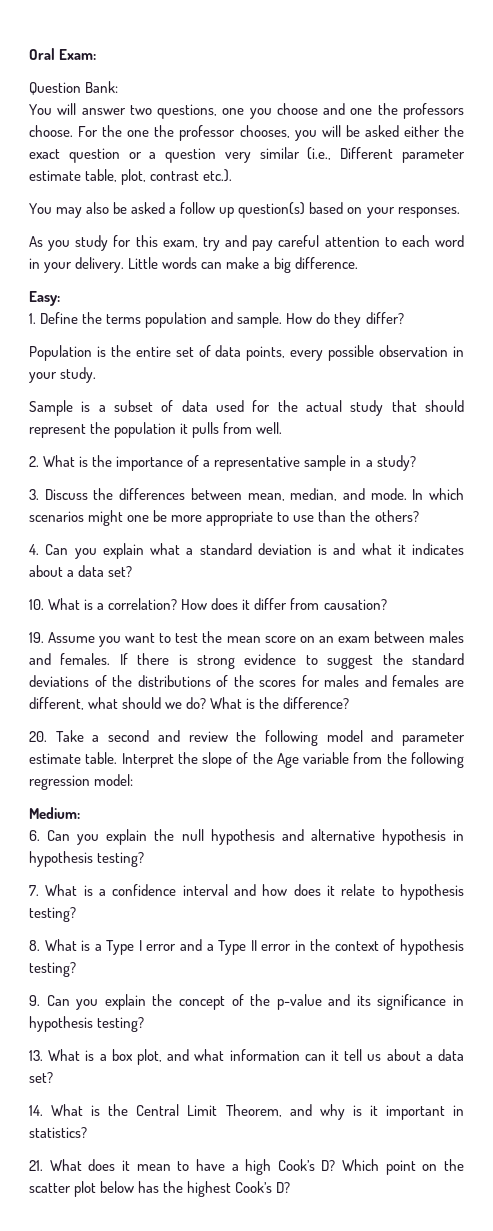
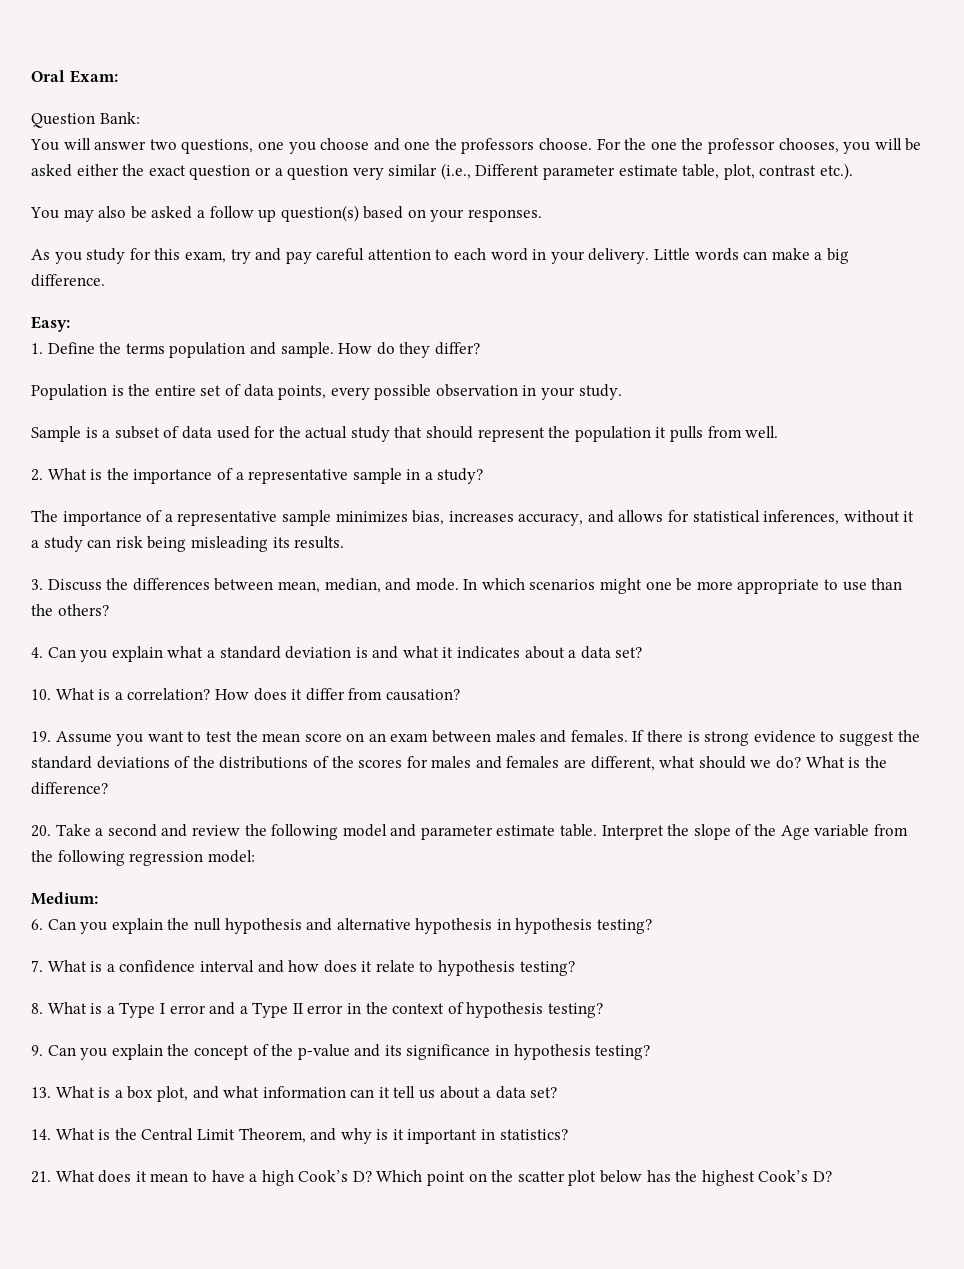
+ The importance of a representative sample minimizes bias, increases accuracy, and allows for statistical inferences, without it a study can risk being misleading its results.

